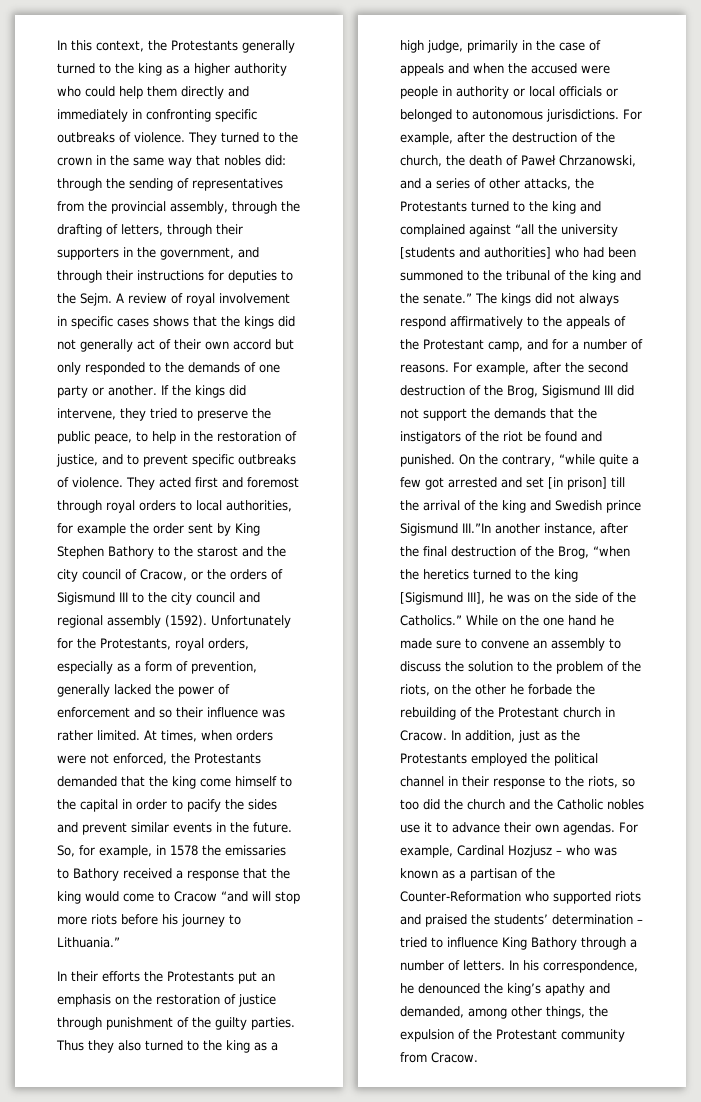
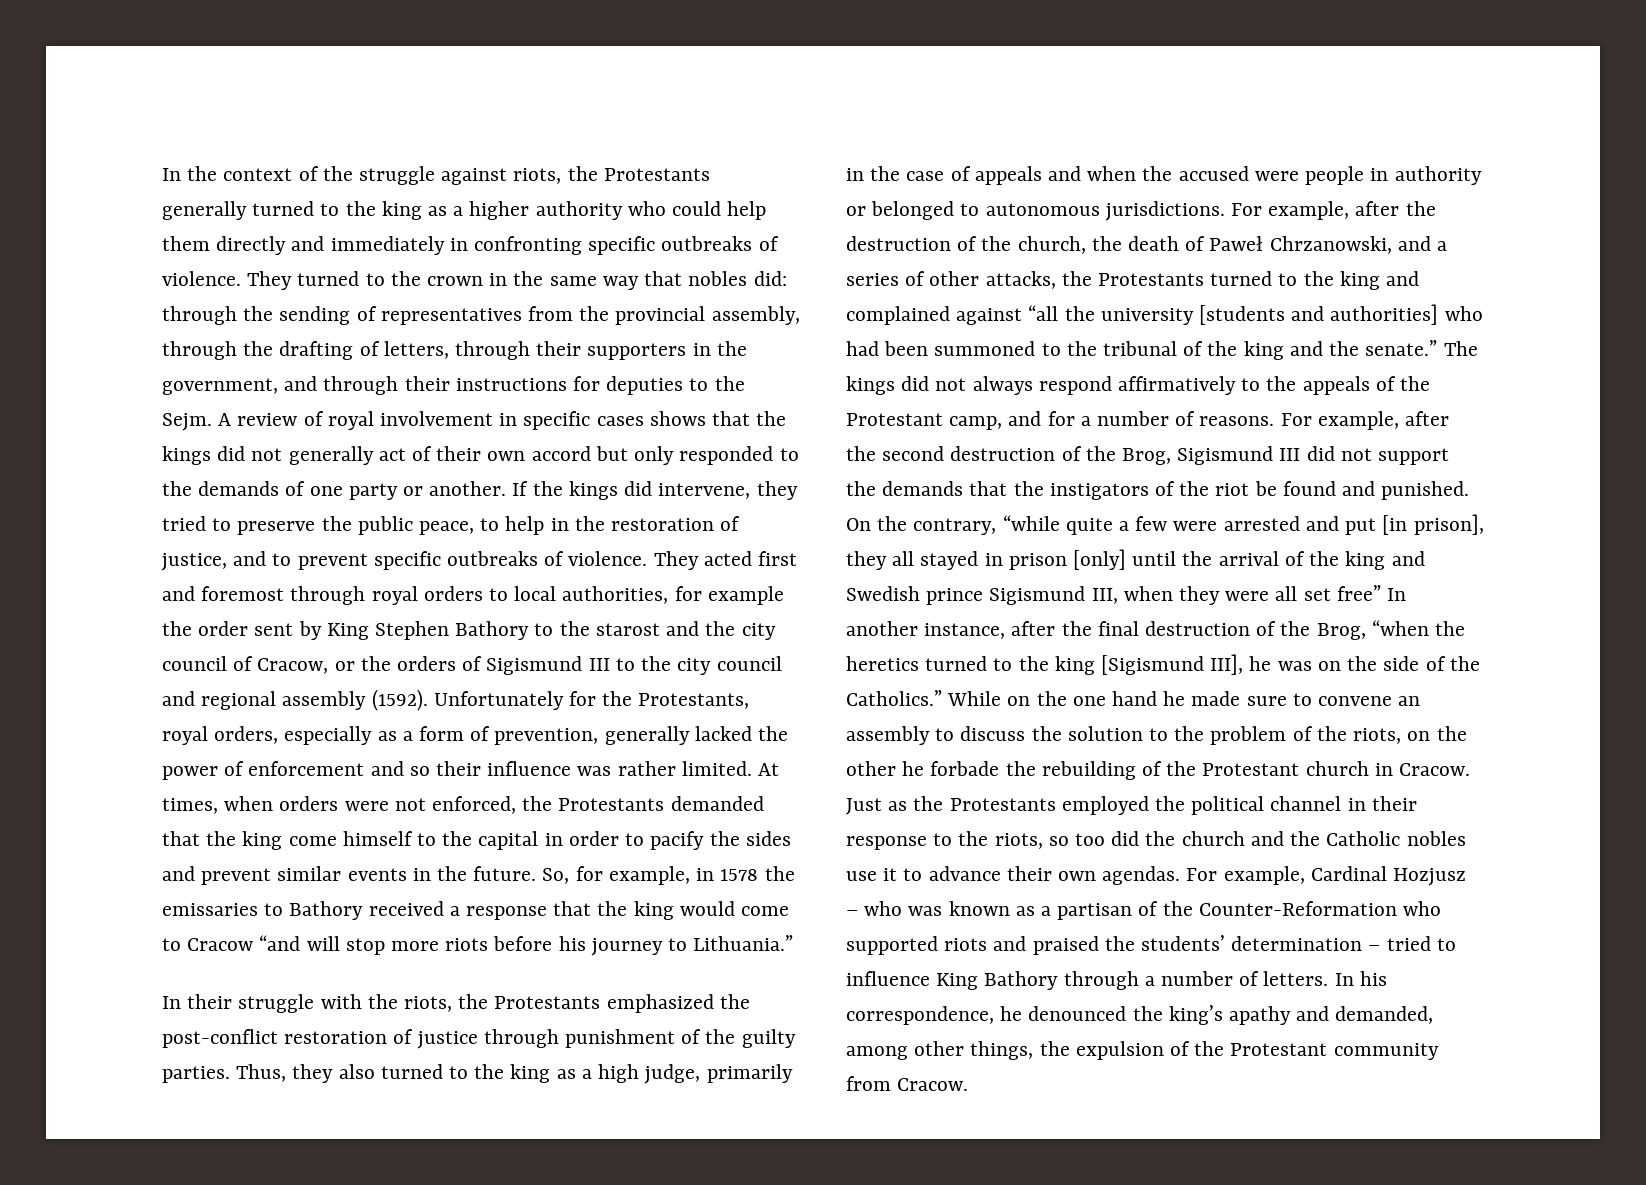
- In this context, the Protestants generally turned to the king as a higher authority who could help them directly and immediately in confronting specific outbreaks of violence.
+ In the context of the struggle against riots, the Protestants generally turned to the king as a higher authority who could help them directly and immediately in confronting specific outbreaks of violence.
- In their efforts the Protestants put an emphasis on the restoration of justice through punishment of the guilty parties.
+ In their struggle with the riots, the Protestants emphasized the post-conflict restoration of justice through punishment of the guilty parties.
- Thus they also turned to the king as a high judge, primarily in the case of appeals and when the accused were people in authority or local officials or belonged to autonomous jurisdictions.
+ Thus, they also turned to the king as a high judge, primarily in the case of appeals and when the accused were people in authority or belonged to autonomous jurisdictions.
- On the contrary, “while quite a few got arrested and set [in prison] till the arrival of the king and Swedish prince Sigismund III.”In another instance, after the final destruction of the Brog, “when the heretics turned to the king [Sigismund III], he was on the side of the Catholics.”
+ On the contrary, “while quite a few were arrested and put [in prison], they all stayed in prison [only] until the arrival of the king and Swedish prince Sigismund III, when they were all set free” In another instance, after the final destruction of the Brog, “when the heretics turned to the king [Sigismund III], he was on the side of the Catholics.”
- In addition, just as the Protestants employed the political channel in their response to the riots, so too did the church and the Catholic nobles use it to advance their own agendas.
+ Just as the Protestants employed the political channel in their response to the riots, so too did the church and the Catholic nobles use it to advance their own agendas.

